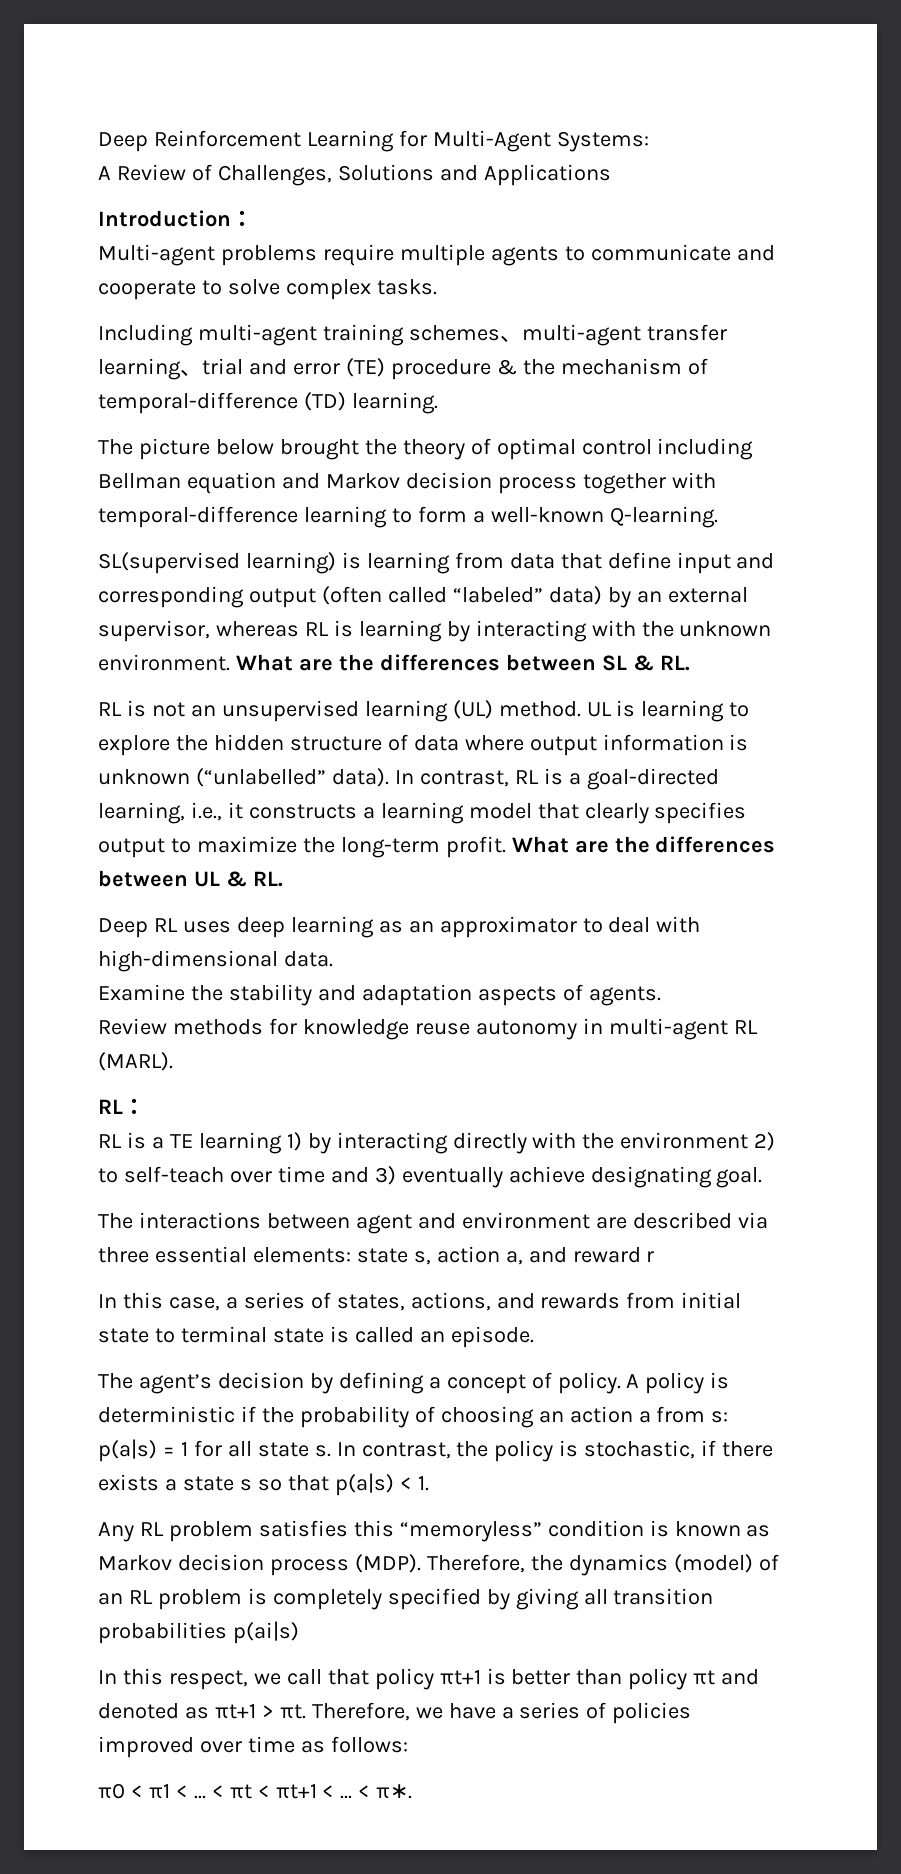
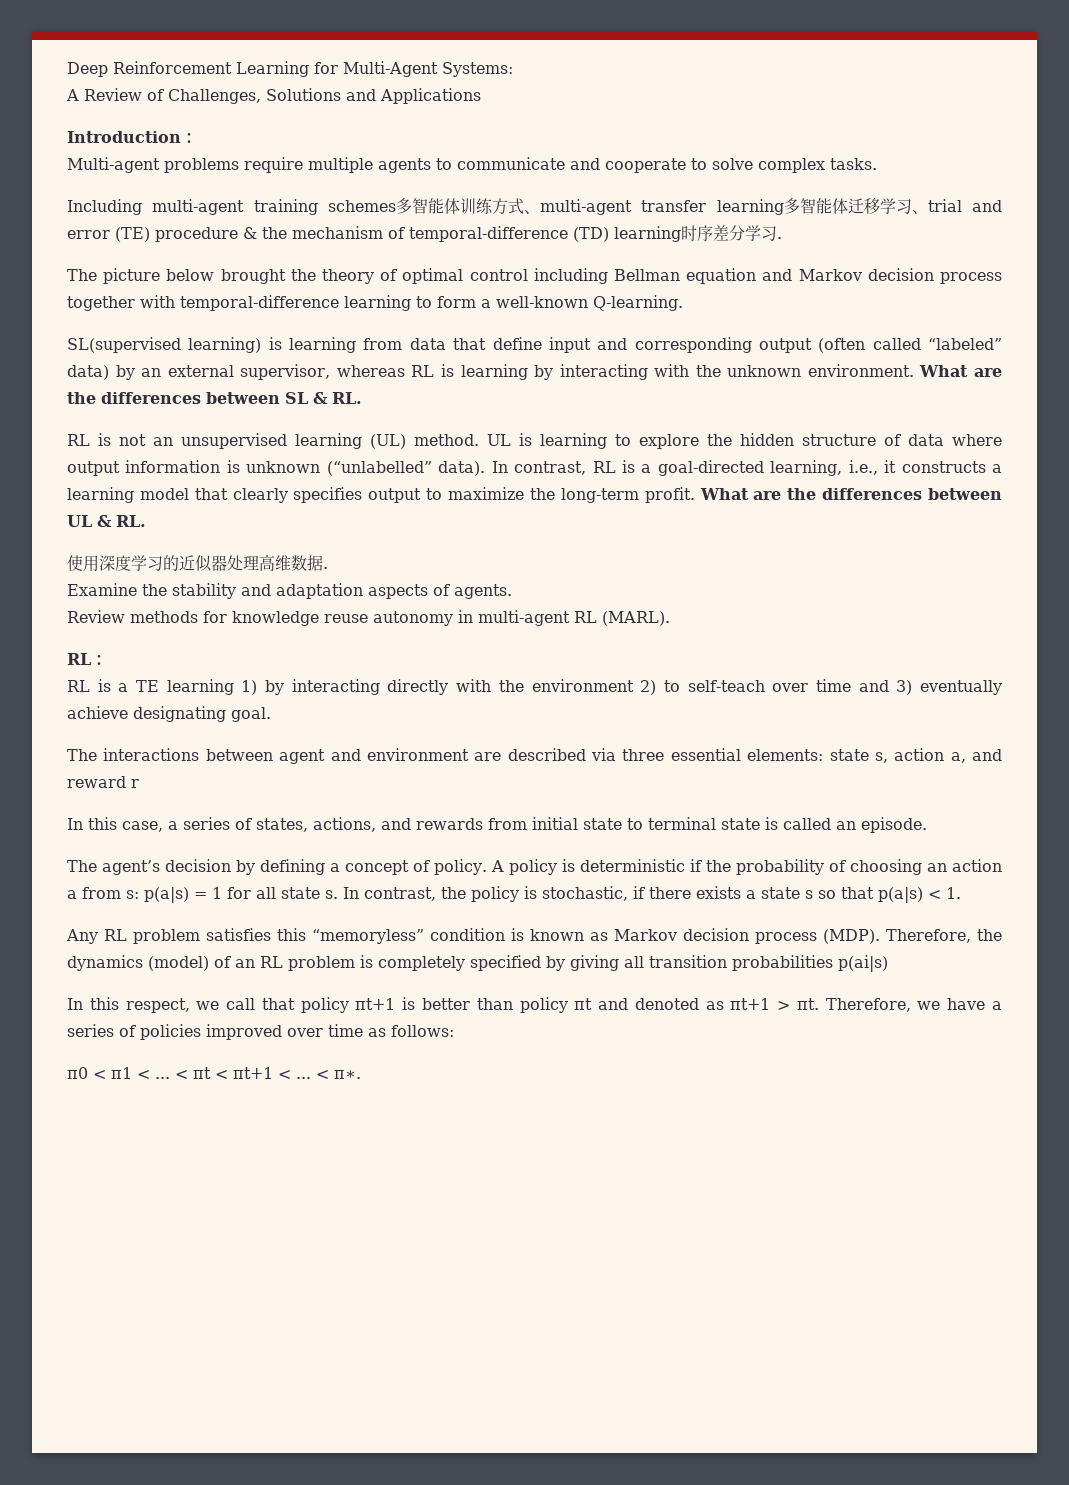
- Including multi-agent training schemes、multi-agent transfer learning、trial and error (TE) procedure & the mechanism of temporal-difference (TD) learning.
+ Including multi-agent training schemes多智能体训练方式、multi-agent transfer learning多智能体迁移学习、trial and error (TE) procedure & the mechanism of temporal-difference (TD) learning时序差分学习.
- Deep RL uses deep learning as an approximator to deal with high-dimensional data.
+ 使用深度学习的近似器处理高维数据.

